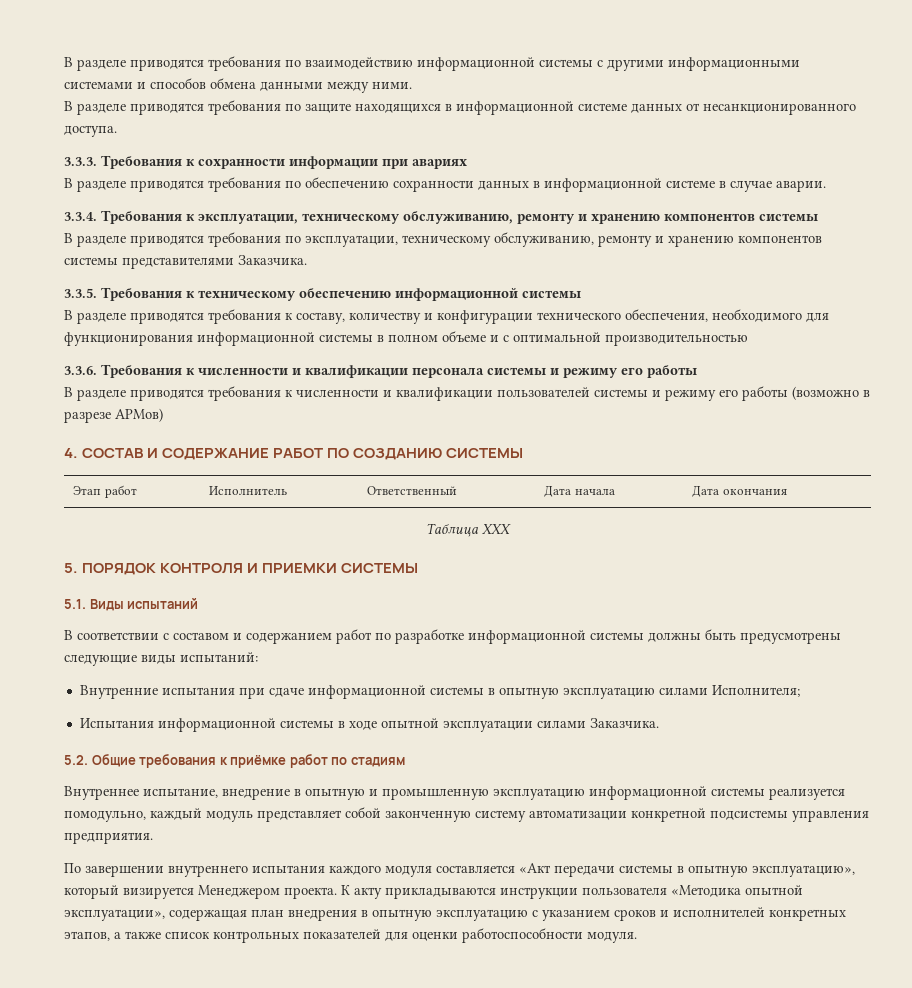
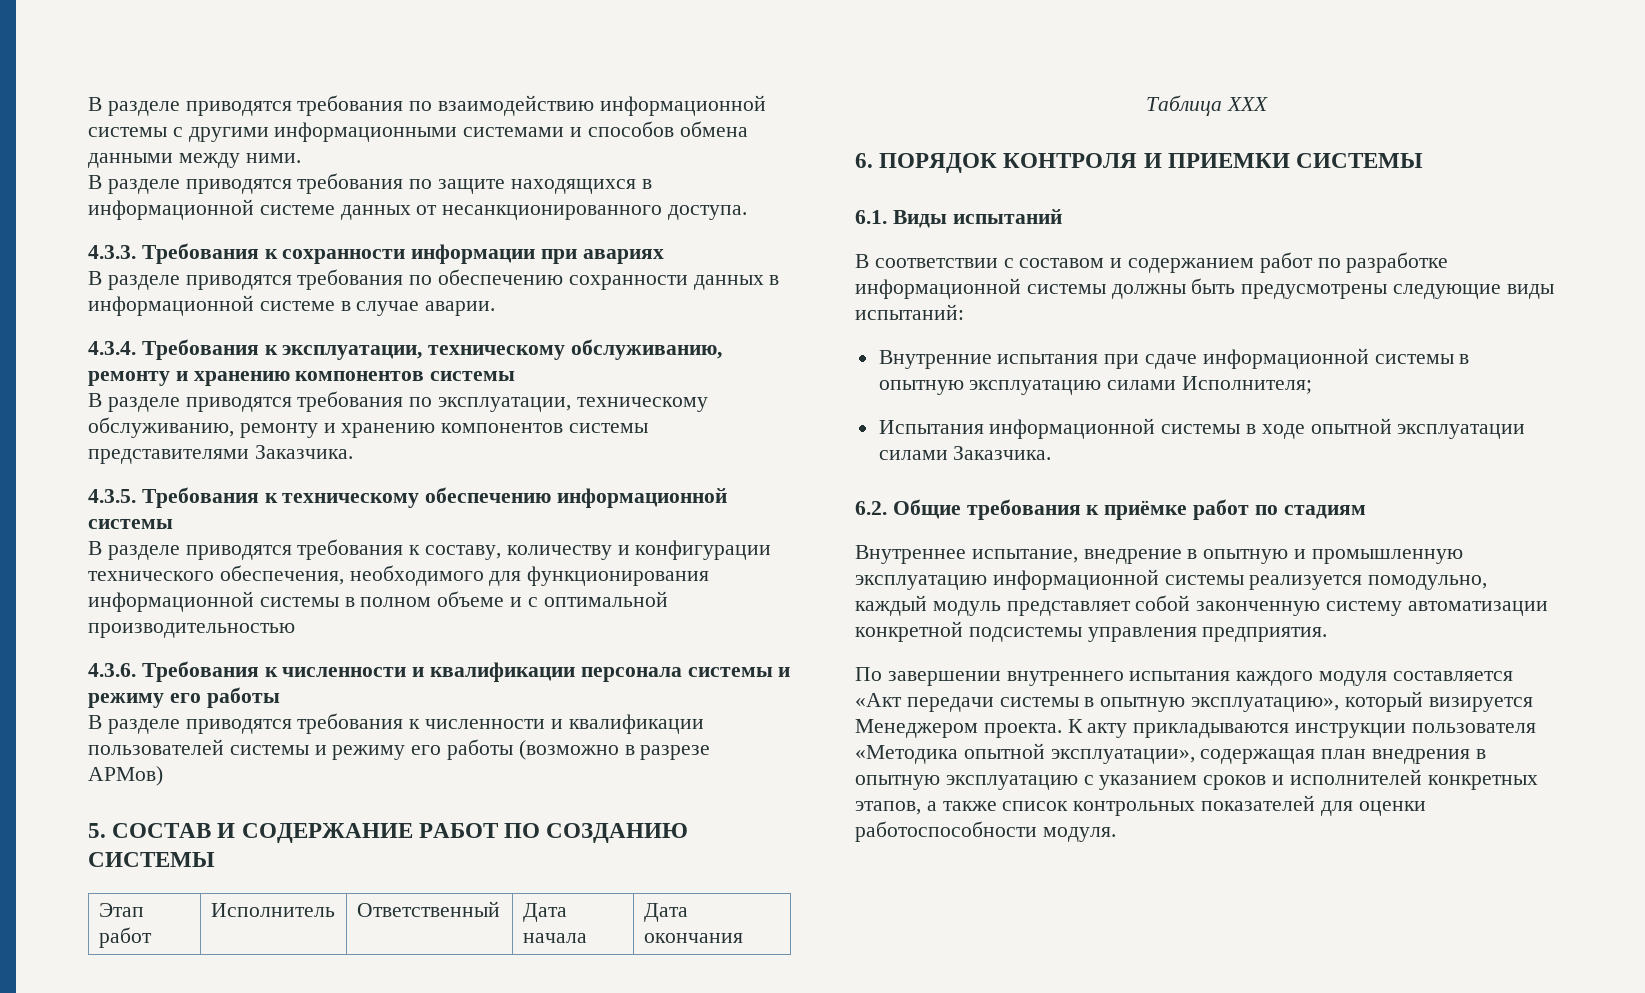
- 3.3.3. Требования к сохранности информации при авариях
+ 4.3.3. Требования к сохранности информации при авариях
- 3.3.4. Требования к эксплуатации, техническому обслуживанию, ремонту и хранению компонентов системы
+ 4.3.4. Требования к эксплуатации, техническому обслуживанию, ремонту и хранению компонентов системы
- 3.3.5. Требования к техническому обеспечению информационной системы
+ 4.3.5. Требования к техническому обеспечению информационной системы
- 3.3.6. Требования к численности и квалификации персонала системы и режиму его работы
+ 4.3.6. Требования к численности и квалификации персонала системы и режиму его работы
- 4. СОСТАВ И СОДЕРЖАНИЕ РАБОТ ПО СОЗДАНИЮ СИСТЕМЫ
+ 5. СОСТАВ И СОДЕРЖАНИЕ РАБОТ ПО СОЗДАНИЮ СИСТЕМЫ
- 5. ПОРЯДОК КОНТРОЛЯ И ПРИЕМКИ СИСТЕМЫ
+ 6. ПОРЯДОК КОНТРОЛЯ И ПРИЕМКИ СИСТЕМЫ
- 5.1. Виды испытаний
+ 6.1. Виды испытаний
- 5.2. Общие требования к приёмке работ по стадиям
+ 6.2. Общие требования к приёмке работ по стадиям

